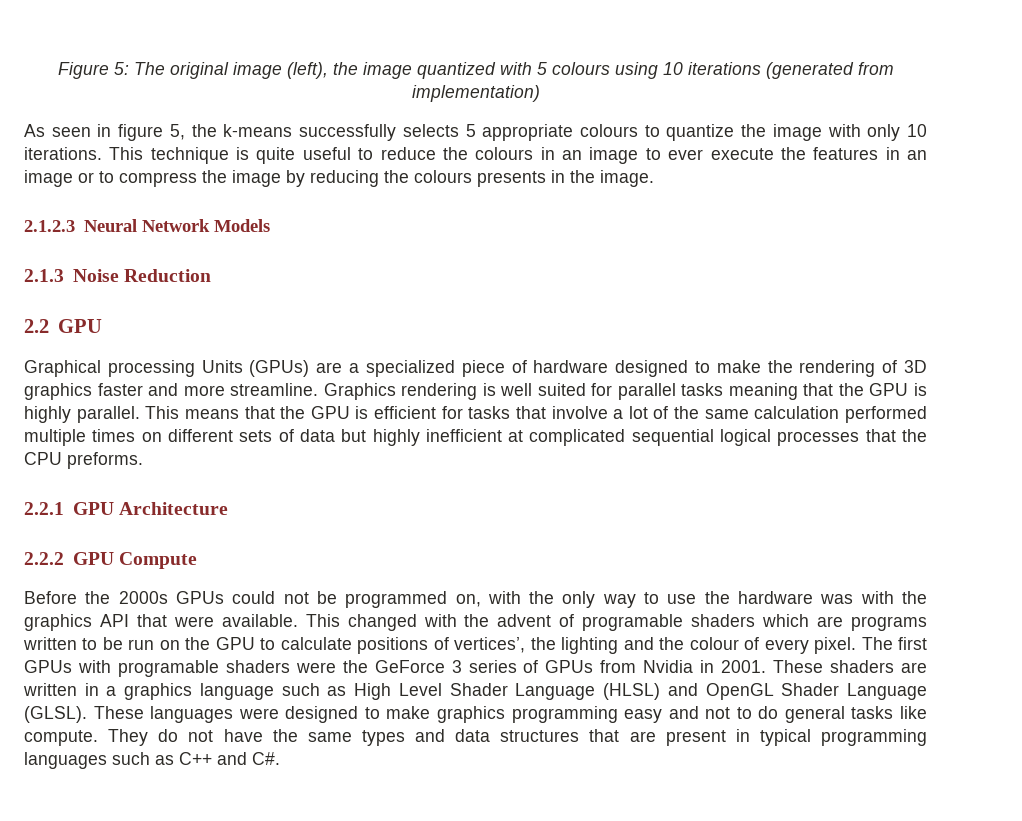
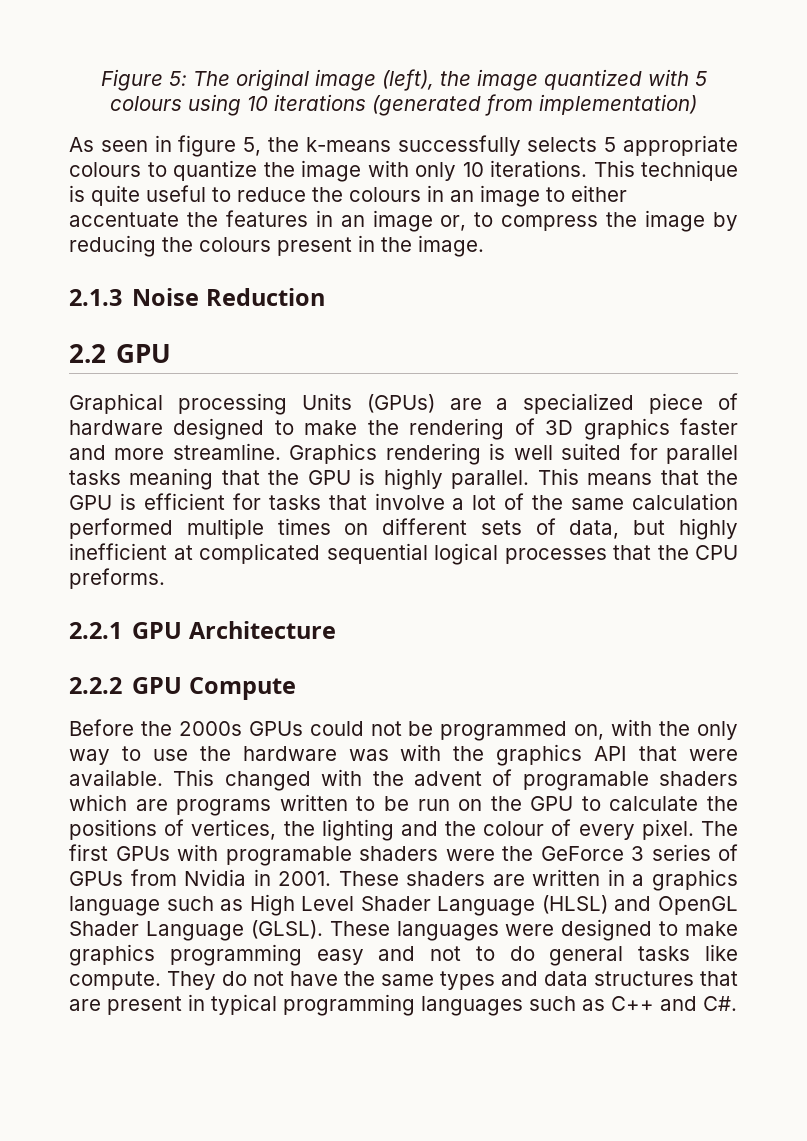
- This technique is quite useful to reduce the colours in an image to ever execute the features in an image or to compress the image by reducing the colours presents in the image.
+ This technique is quite useful to reduce the colours in an image to either accentuate the features in an image or, to compress the image by reducing the colours present in the image.
- 2.1.2.3 Neural Network Models
- This means that the GPU is efficient for tasks that involve a lot of the same calculation performed multiple times on different sets of data but highly inefficient at complicated sequential logical processes that the CPU preforms.
+ This means that the GPU is efficient for tasks that involve a lot of the same calculation performed multiple times on different sets of data, but highly inefficient at complicated sequential logical processes that the CPU preforms.
- This changed with the advent of programable shaders which are programs written to be run on the GPU to calculate positions of vertices’, the lighting and the colour of every pixel.
+ This changed with the advent of programable shaders which are programs written to be run on the GPU to calculate the positions of vertices, the lighting and the colour of every pixel.

